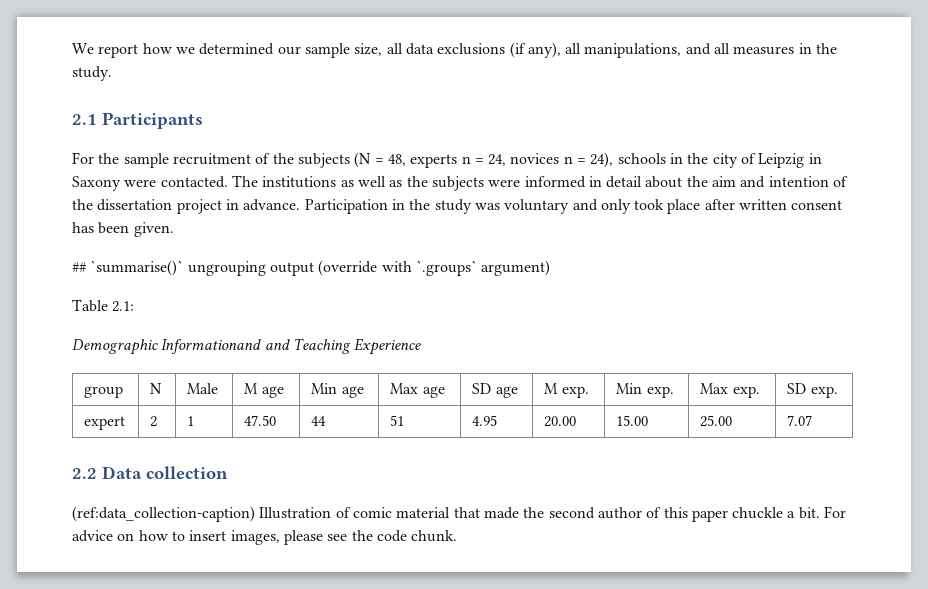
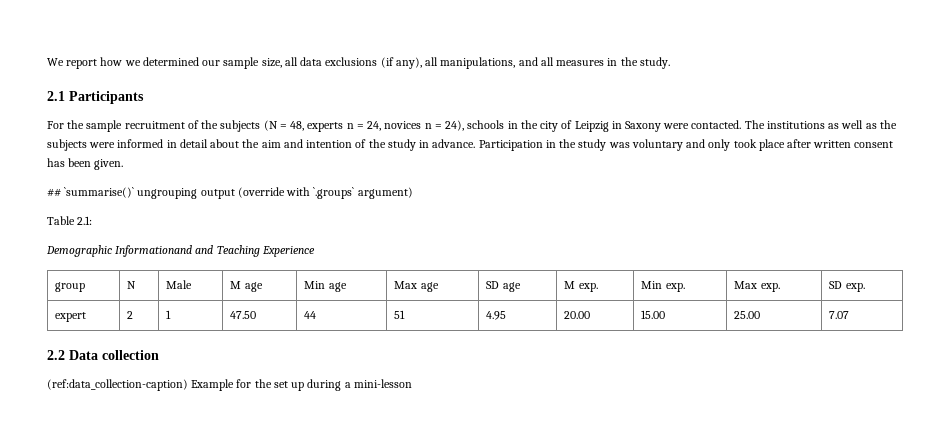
- The institutions as well as the subjects were informed in detail about the aim and intention of the dissertation project in advance.
+ The institutions as well as the subjects were informed in detail about the aim and intention of the study in advance.
- (ref:data_collection-caption) Illustration of comic material that made the second author of this paper chuckle a bit. For advice on how to insert images, please see the code chunk.
+ (ref:data_collection-caption) Example for the set up during a mini-lesson

